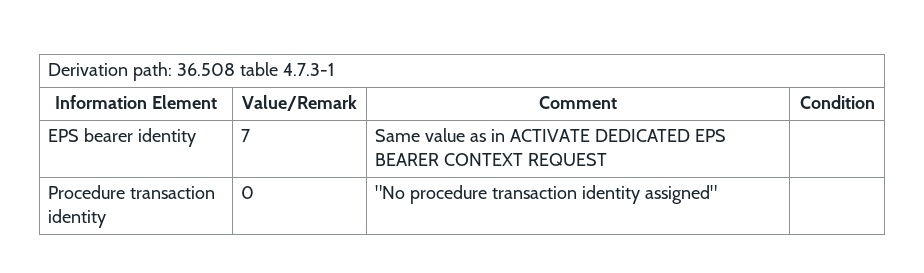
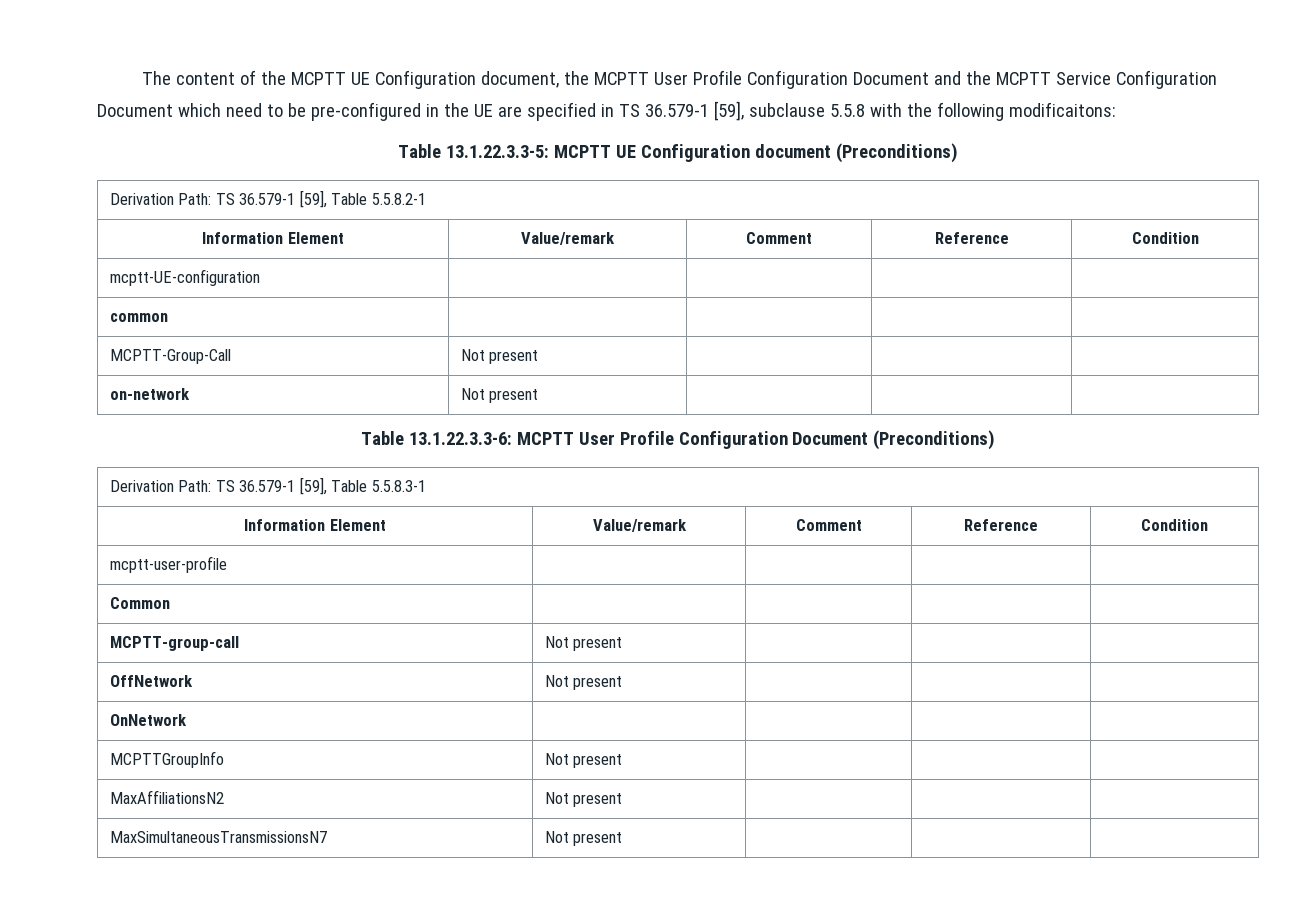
- Derivation path: 36.508 table 4.7.3-1
- Information Element | Value/Remark | Comment | Condition
- EPS bearer identity | 7 | Same value as in ACTIVATE DEDICATED EPS BEARER CONTEXT REQUEST |
- Procedure transaction identity | 0 | "No procedure transaction identity assigned" |
+ The content of the MCPTT UE Configuration document, the MCPTT User Profile Configuration Document and the MCPTT Service Configuration Document which need to be pre-configured in the UE are specified in TS 36.579-1 [59], subclause 5.5.8 with the following modificaitons:
+ Table 13.1.22.3.3-5: MCPTT UE Configuration document (Preconditions)
+ Derivation Path: TS 36.579-1 [59], Table 5.5.8.2-1
+ Information Element | Value/remark | Comment | Reference | Condition
+ mcptt-UE-configuration | | | |
+ common | | | |
+ MCPTT-Group-Call | Not present | | |
+ on-network | Not present | | |
+ Table 13.1.22.3.3-6: MCPTT User Profile Configuration Document (Preconditions)
+ Derivation Path: TS 36.579-1 [59], Table 5.5.8.3-1
+ Information Element | Value/remark | Comment | Reference | Condition
+ mcptt-user-profile | | | |
+ Common | | | |
+ MCPTT-group-call | Not present | | |
+ OffNetwork | Not present | | |
+ OnNetwork | | | |
+ MCPTTGroupInfo | Not present | | |
+ MaxAffiliationsN2 | Not present | | |
+ MaxSimultaneousTransmissionsN7 | Not present | | |

